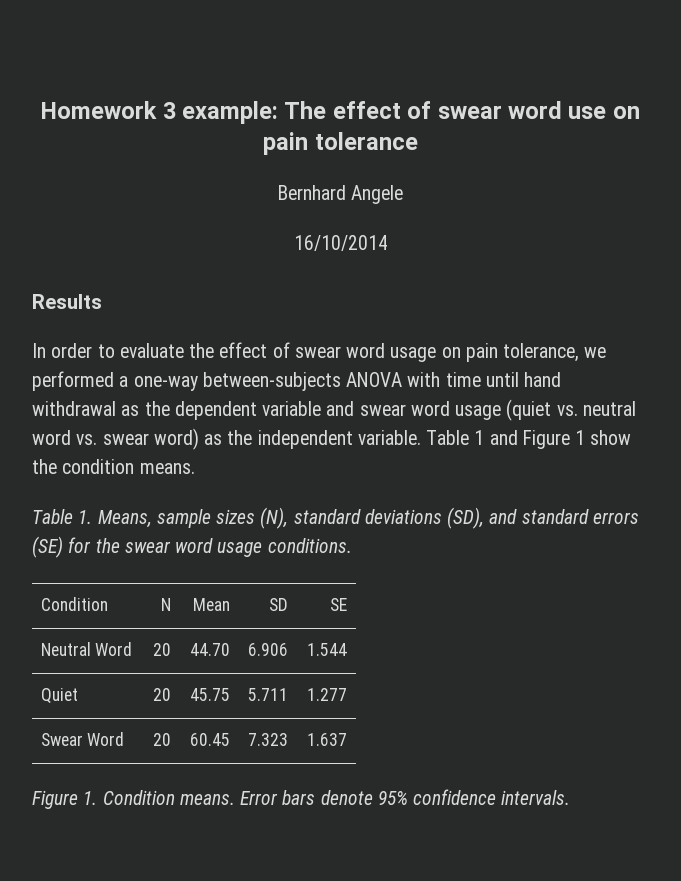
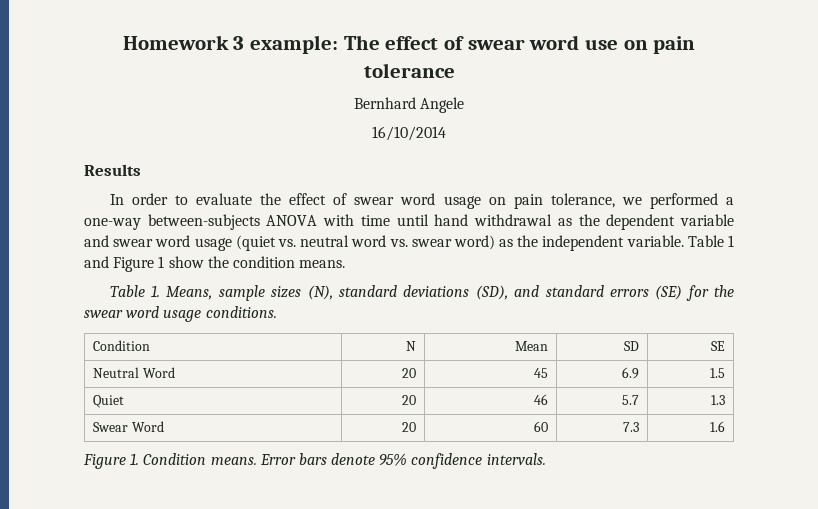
- Neutral Word | 20 | 44.70 | 6.906 | 1.544
+ Neutral Word | 20 | 45 | 6.9 | 1.5
- Quiet | 20 | 45.75 | 5.711 | 1.277
+ Quiet | 20 | 46 | 5.7 | 1.3
- Swear Word | 20 | 60.45 | 7.323 | 1.637
+ Swear Word | 20 | 60 | 7.3 | 1.6

